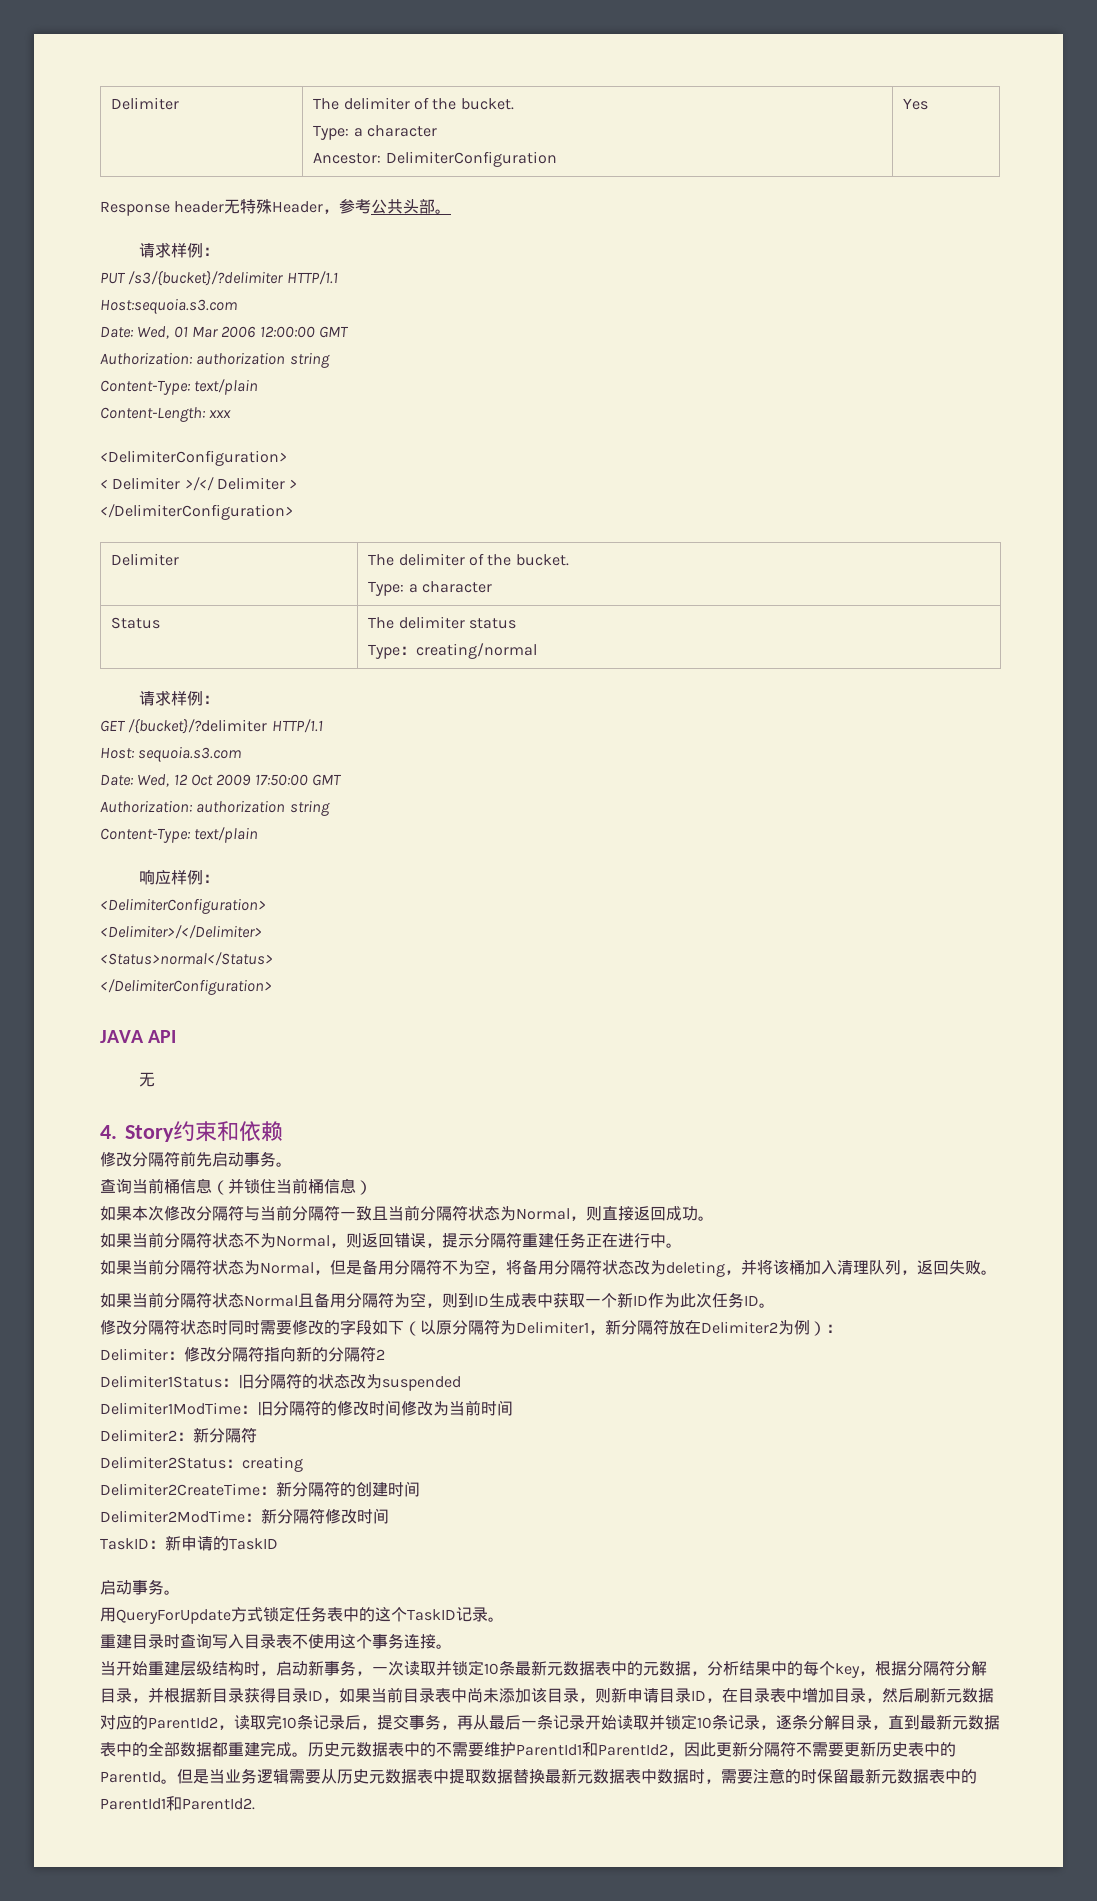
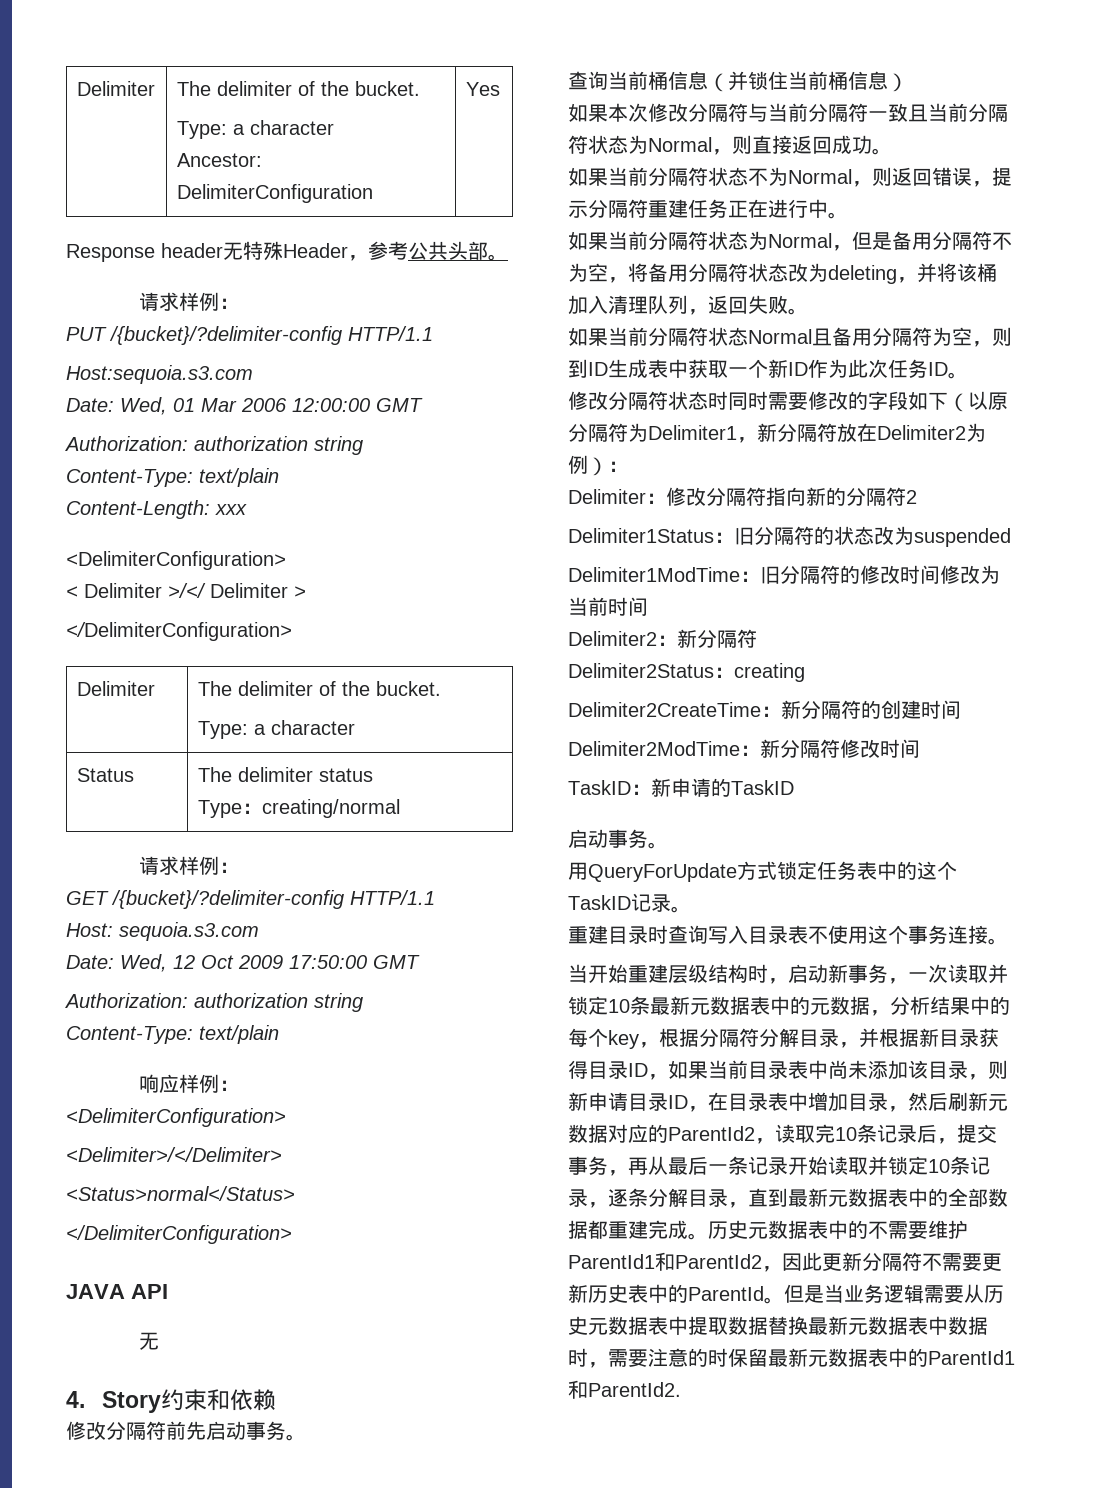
- PUT /s3/{bucket}/?delimiter HTTP/1.1
+ PUT /{bucket}/?delimiter-config HTTP/1.1
- GET /{bucket}/?delimiter HTTP/1.1
+ GET /{bucket}/?delimiter-config HTTP/1.1

